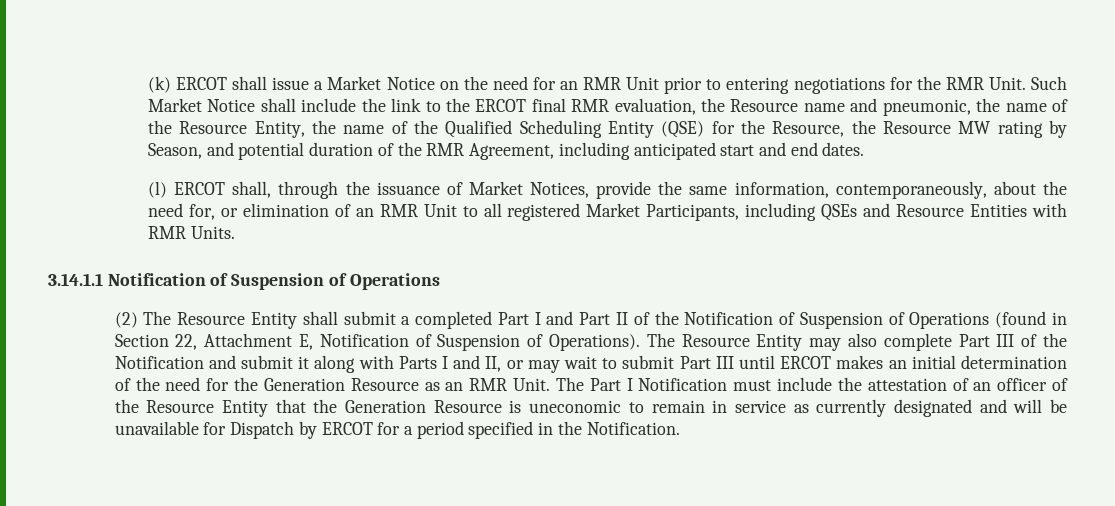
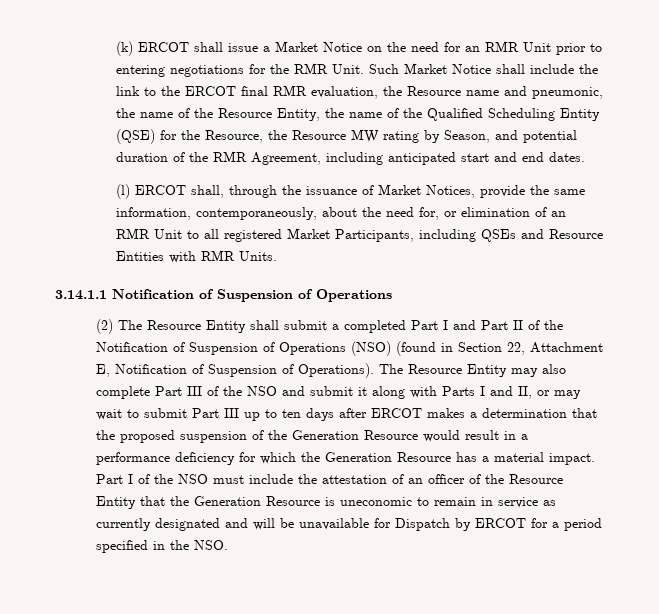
- (2) The Resource Entity shall submit a completed Part I and Part II of the Notification of Suspension of Operations (found in Section 22, Attachment E, Notification of Suspension of Operations).
+ (2) The Resource Entity shall submit a completed Part I and Part II of the Notification of Suspension of Operations (NSO) (found in Section 22, Attachment E, Notification of Suspension of Operations).
- The Resource Entity may also complete Part III of the Notification and submit it along with Parts I and II, or may wait to submit Part III until ERCOT makes an initial determination of the need for the Generation Resource as an RMR Unit. The Part I Notification must include the attestation of an officer of the Resource Entity that the Generation Resource is uneconomic to remain in service as currently designated and will be unavailable for Dispatch by ERCOT for a period specified in the Notification.
+ The Resource Entity may also complete Part III of the NSO and submit it along with Parts I and II, or may wait to submit Part III up to ten days after ERCOT makes a determination that the proposed suspension of the Generation Resource would result in a performance deficiency for which the Generation Resource has a material impact. Part I of the NSO must include the attestation of an officer of the Resource Entity that the Generation Resource is uneconomic to remain in service as currently designated and will be unavailable for Dispatch by ERCOT for a period specified in the NSO.

